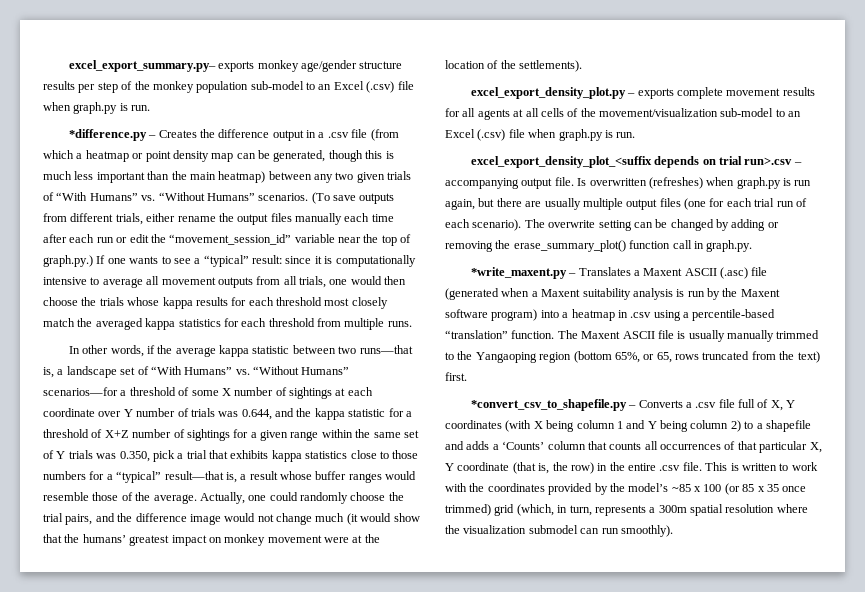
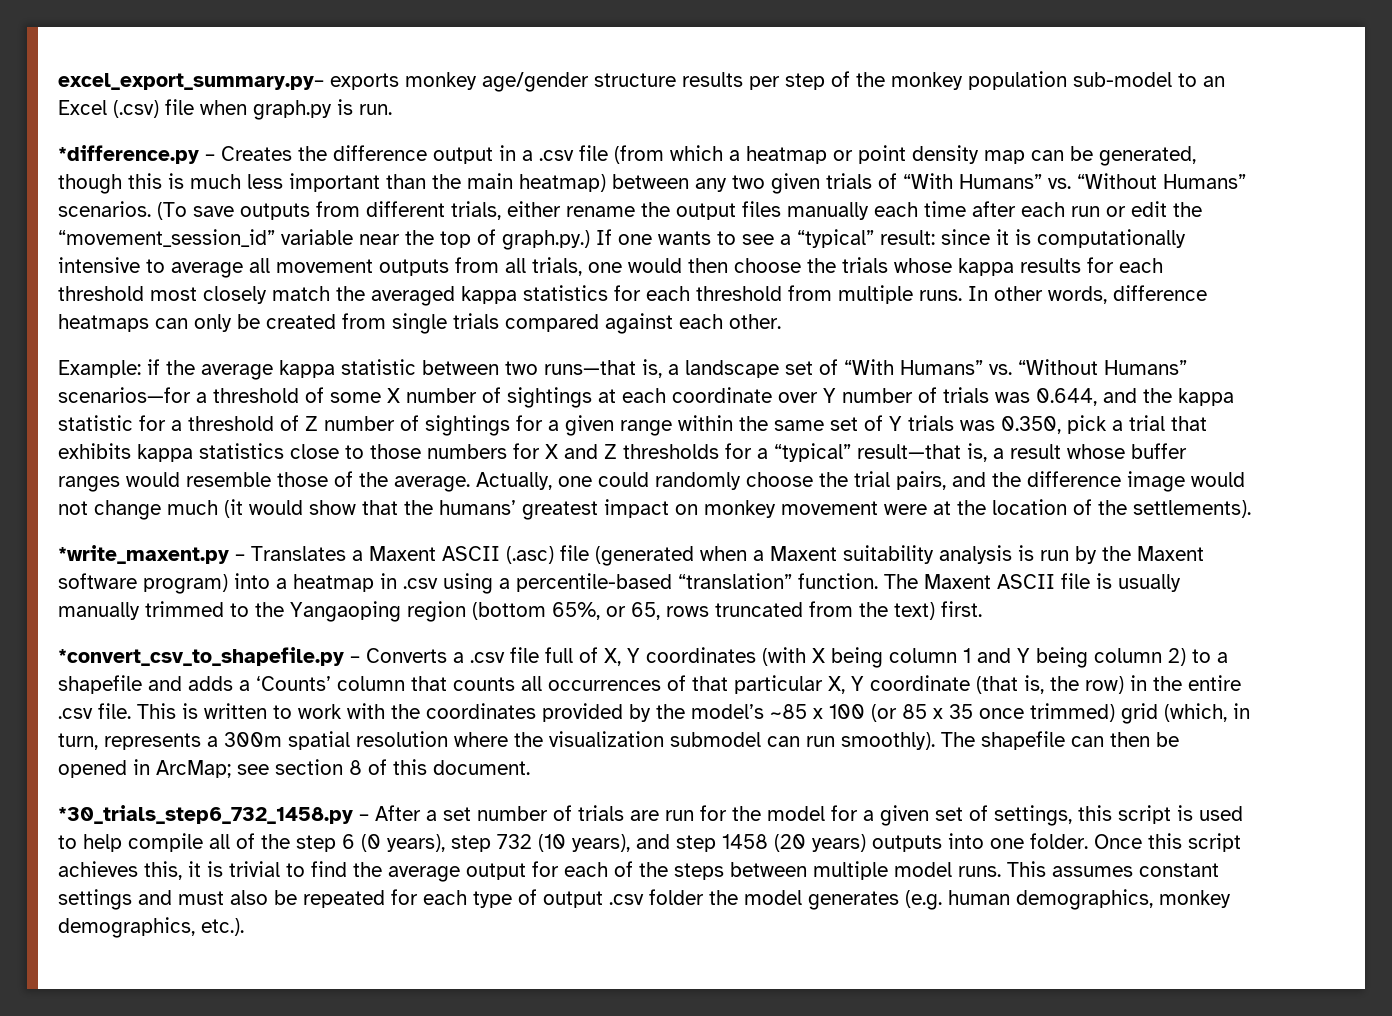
- since it is computationally intensive to average all movement outputs from all trials, one would then choose the trials whose kappa results for each threshold most closely match the averaged kappa statistics for each threshold from multiple runs.
- In other words, if the average kappa statistic between two runs—that is, a landscape set of “With Humans” vs. “Without Humans” scenarios—for a threshold of some X number of sightings at each coordinate over Y number of trials was 0.644, and the kappa statistic for a threshold of X+Z number of sightings for a given range within the same set of Y trials was 0.350, pick a trial that exhibits kappa statistics close to those numbers for a “typical” result—that is, a result whose buffer ranges would resemble those of the average.
+ since it is computationally intensive to average all movement outputs from all trials, one would then choose the trials whose kappa results for each threshold most closely match the averaged kappa statistics for each threshold from multiple runs. In other words, difference heatmaps can only be created from single trials compared against each other.
+ Example: if the average kappa statistic between two runs—that is, a landscape set of “With Humans” vs. “Without Humans” scenarios—for a threshold of some X number of sightings at each coordinate over Y number of trials was 0.644, and the kappa statistic for a threshold of Z number of sightings for a given range within the same set of Y trials was 0.350, pick a trial that exhibits kappa statistics close to those numbers for X and Z thresholds for a “typical” result—that is, a result whose buffer ranges would resemble those of the average.
- excel_export_density_plot.py – exports complete movement results for all agents at all cells of the movement/visualization sub-model to an Excel (.csv) file when graph.py is run.
- excel_export_density_plot_<suffix depends on trial run>.csv – accompanying output file. Is overwritten (refreshes) when graph.py is run again, but there are usually multiple output files (one for each trial run of each scenario). The overwrite setting can be changed by adding or removing the erase_summary_plot() function call in graph.py.
+ The shapefile can then be opened in ArcMap; see section 8 of this document.
+ *30_trials_step6_732_1458.py – After a set number of trials are run for the model for a given set of settings, this script is used to help compile all of the step 6 (0 years), step 732 (10 years), and step 1458 (20 years) outputs into one folder. Once this script achieves this, it is trivial to find the average output for each of the steps between multiple model runs. This assumes constant settings and must also be repeated for each type of output .csv folder the model generates (e.g. human demographics, monkey demographics, etc.).

